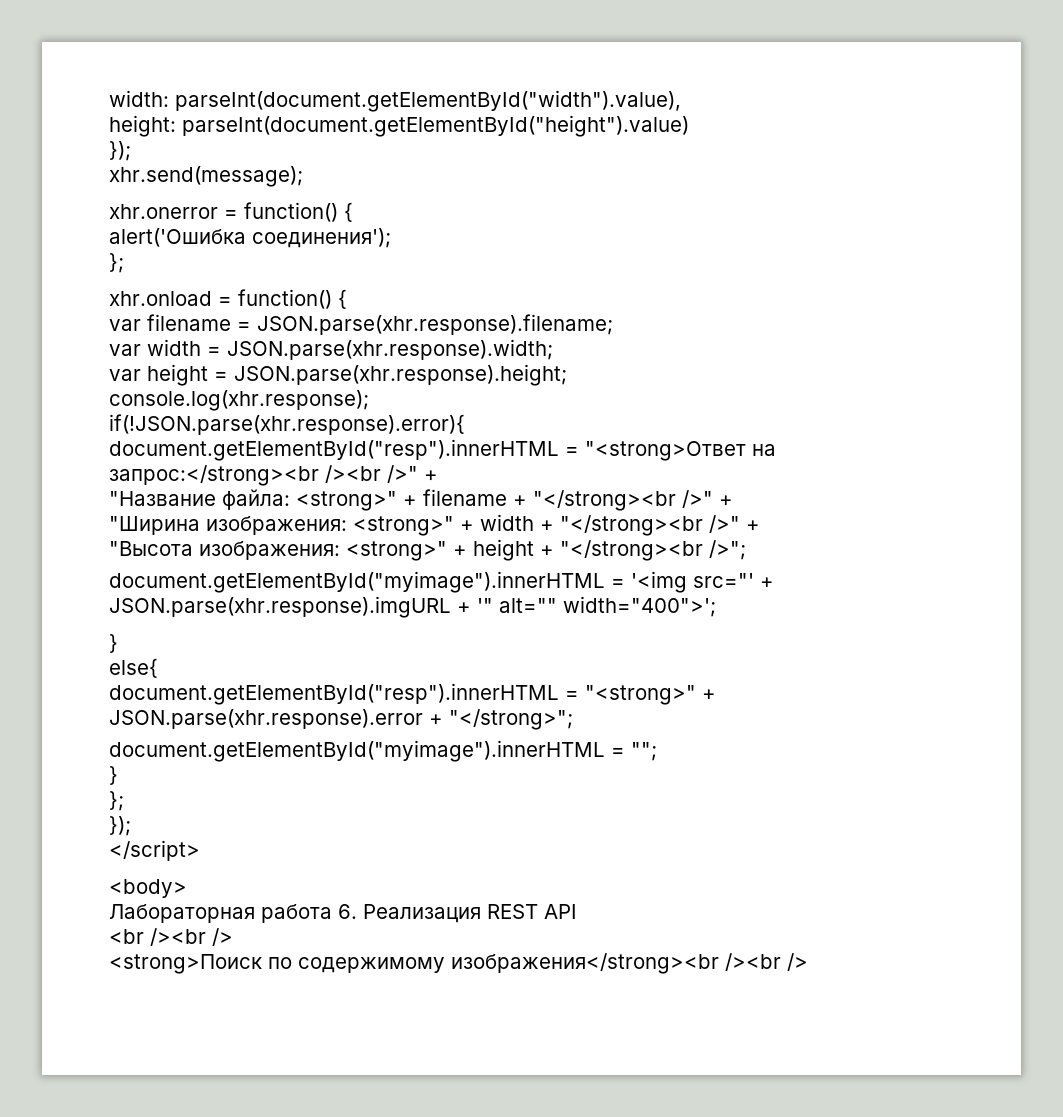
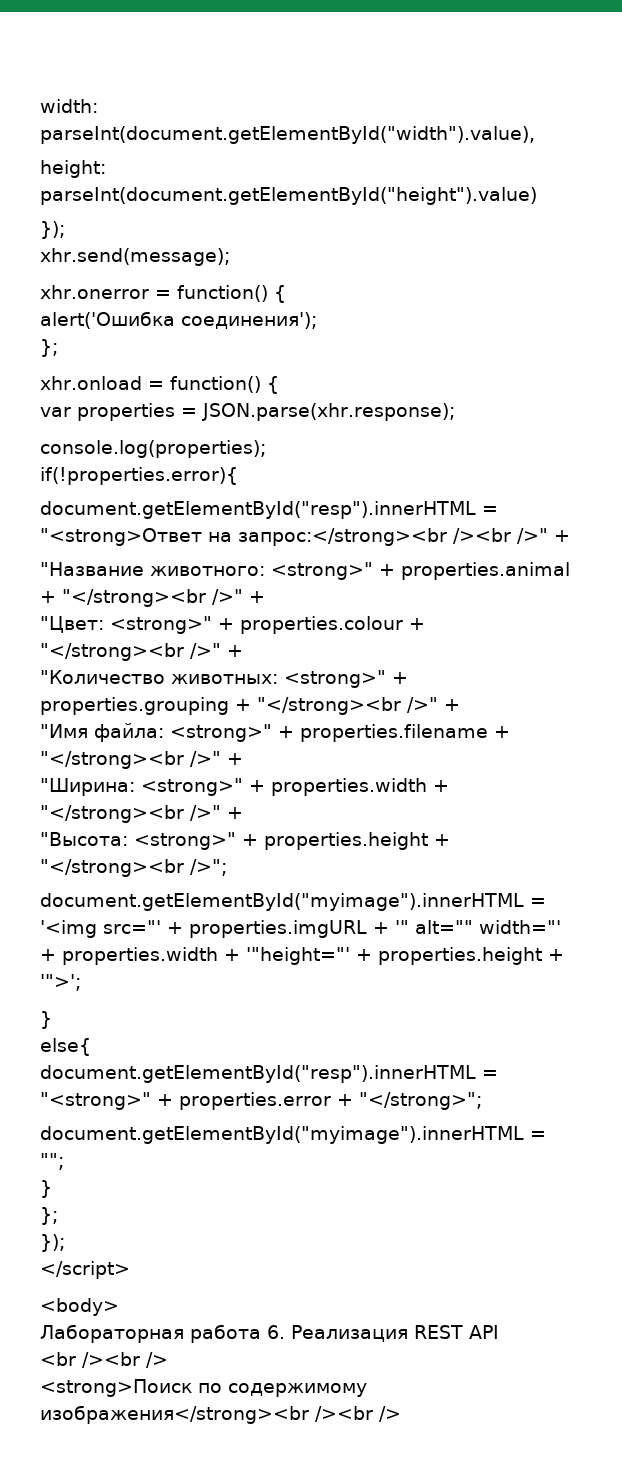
- var filename = JSON.parse(xhr.response).filename;
- var width = JSON.parse(xhr.response).width;
- var height = JSON.parse(xhr.response).height;
- console.log(xhr.response);
- if(!JSON.parse(xhr.response).error){
+ var properties = JSON.parse(xhr.response);
+ console.log(properties);
+ if(!properties.error){
- "Название файла: <strong>" + filename + "</strong><br />" +
- "Ширина изображения: <strong>" + width + "</strong><br />" +
- "Высота изображения: <strong>" + height + "</strong><br />";
+ "Название животного: <strong>" + properties.animal + "</strong><br />" +
+ "Цвет: <strong>" + properties.colour + "</strong><br />" +
+ "Количество животных: <strong>" + properties.grouping + "</strong><br />" +
+ "Имя файла: <strong>" + properties.filename + "</strong><br />" +
+ "Ширина: <strong>" + properties.width + "</strong><br />" +
+ "Высота: <strong>" + properties.height + "</strong><br />";
- document.getElementById("myimage").innerHTML = '<img src="' + JSON.parse(xhr.response).imgURL + '" alt="" width="400">';
+ document.getElementById("myimage").innerHTML = '<img src="' + properties.imgURL + '" alt="" width="' + properties.width + '"height="' + properties.height + '">';
- document.getElementById("resp").innerHTML = "<strong>" + JSON.parse(xhr.response).error + "</strong>";
+ document.getElementById("resp").innerHTML = "<strong>" + properties.error + "</strong>";

